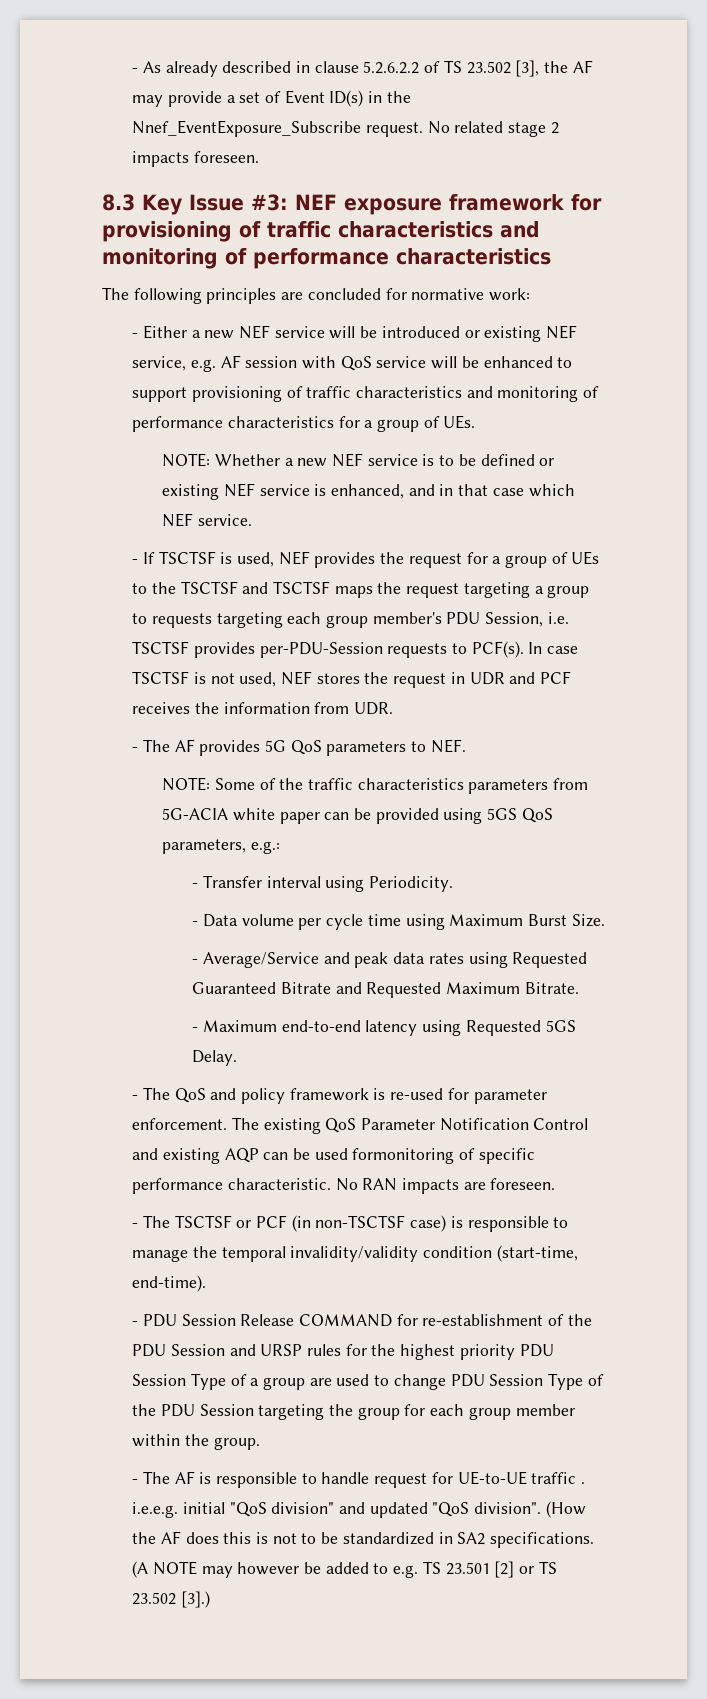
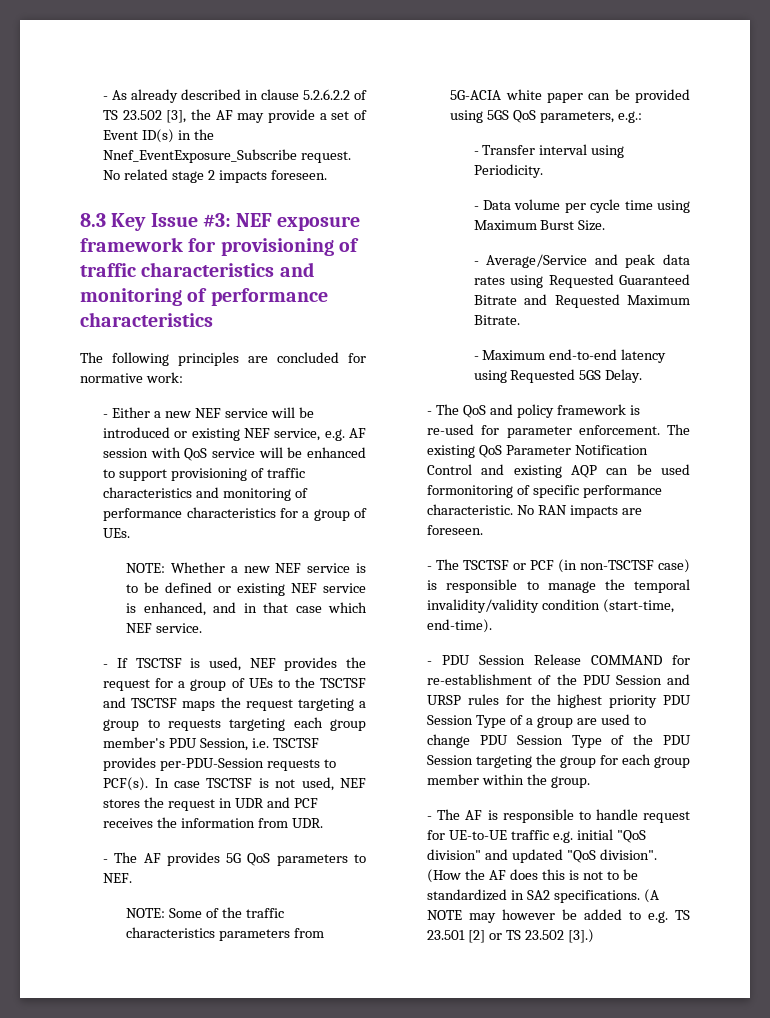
- - The AF is responsible to handle request for UE-to-UE traffic . i.e.e.g. initial "QoS division" and updated "QoS division".
+ - The AF is responsible to handle request for UE-to-UE traffic e.g. initial "QoS division" and updated "QoS division".

